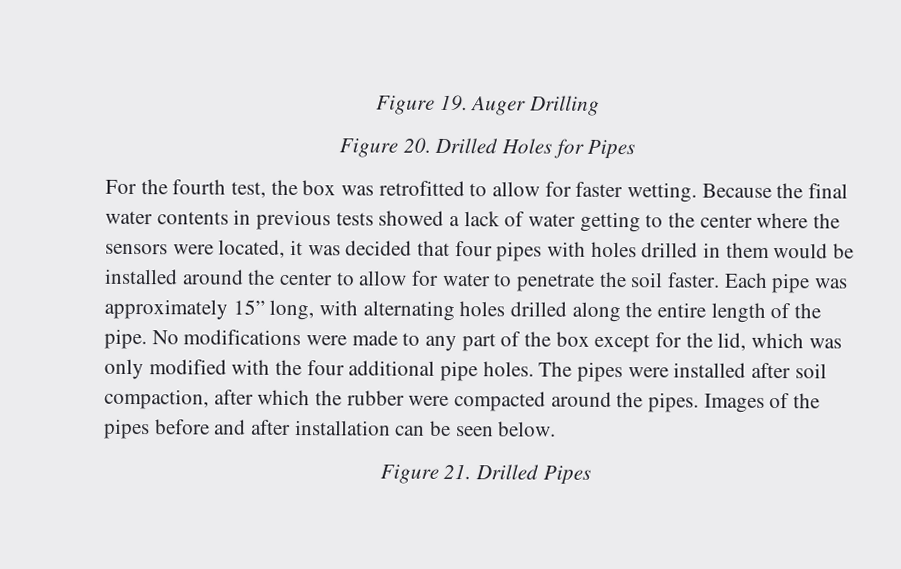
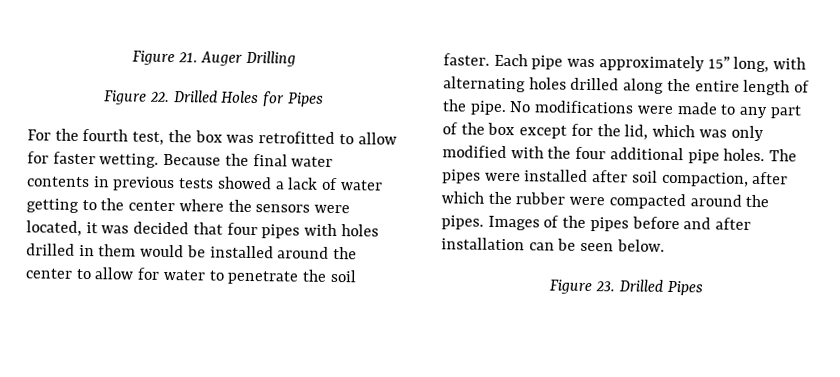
- Figure 19. Auger Drilling
+ Figure 21. Auger Drilling
- Figure 20. Drilled Holes for Pipes
+ Figure 22. Drilled Holes for Pipes
- Figure 21. Drilled Pipes
+ Figure 23. Drilled Pipes

